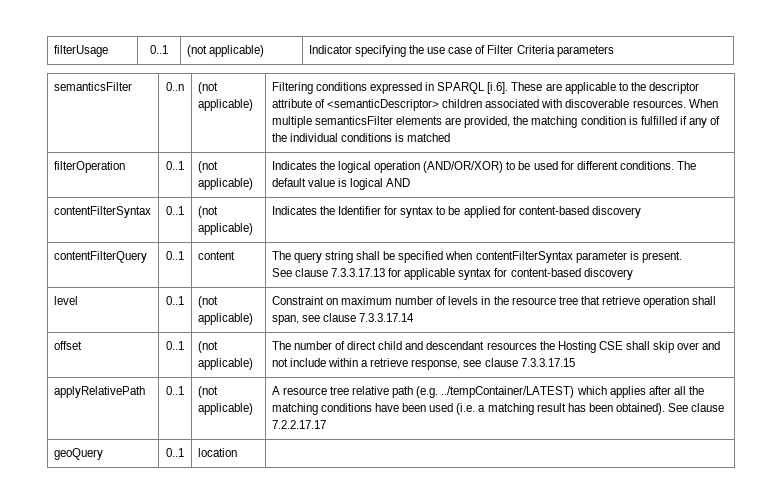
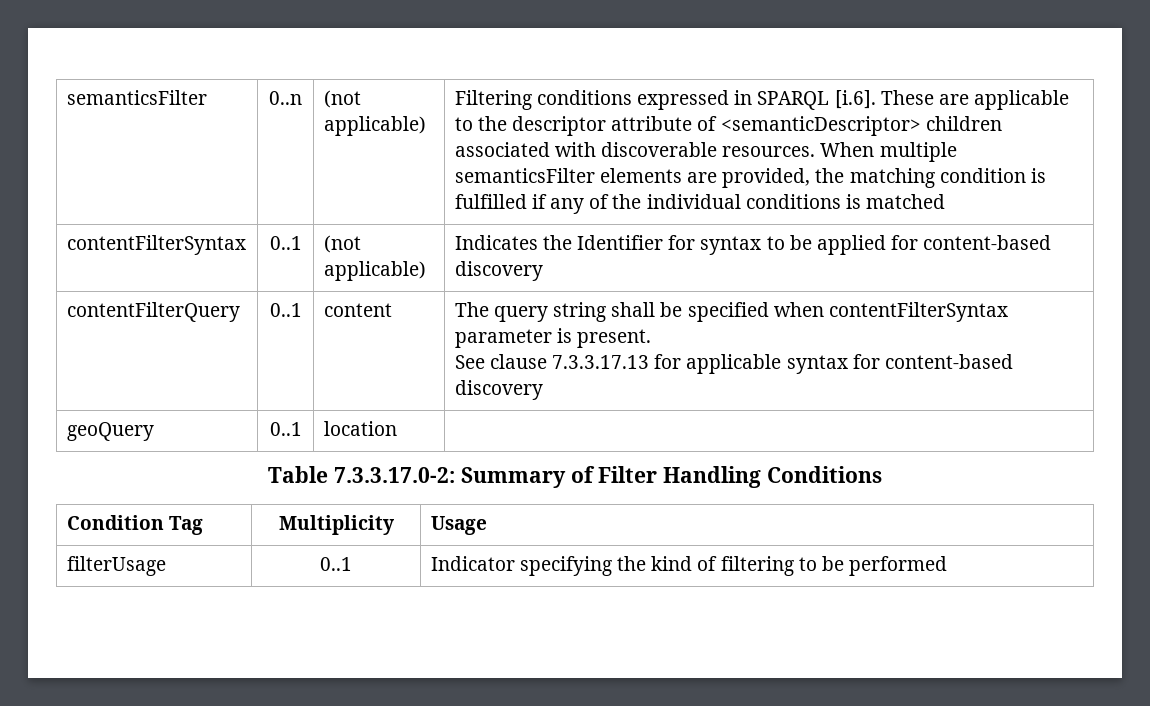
- filterUsage | 0..1 | (not applicable) | Indicator specifying the use case of Filter Criteria parameters
- filterOperation | 0..1 | (not applicable) | Indicates the logical operation (AND/OR/XOR) to be used for different conditions. The default value is logical AND
- level | 0..1 | (not applicable) | Constraint on maximum number of levels in the resource tree that retrieve operation shall span, see clause 7.3.3.17.14
- offset | 0..1 | (not applicable) | The number of direct child and descendant resources the Hosting CSE shall skip over and not include within a retrieve response, see clause 7.3.3.17.15
- applyRelativePath | 0..1 | (not applicable) | A resource tree relative path (e.g. ../tempContainer/LATEST) which applies after all the matching conditions have been used (i.e. a matching result has been obtained). See clause 7.2.2.17.17
  geoQuery | 0..1 | location |
+ Table 7.3.3.17.0-2: Summary of Filter Handling Conditions
+ Condition Tag | Multiplicity | Usage
+ filterUsage | 0..1 | Indicator specifying the kind of filtering to be performed

